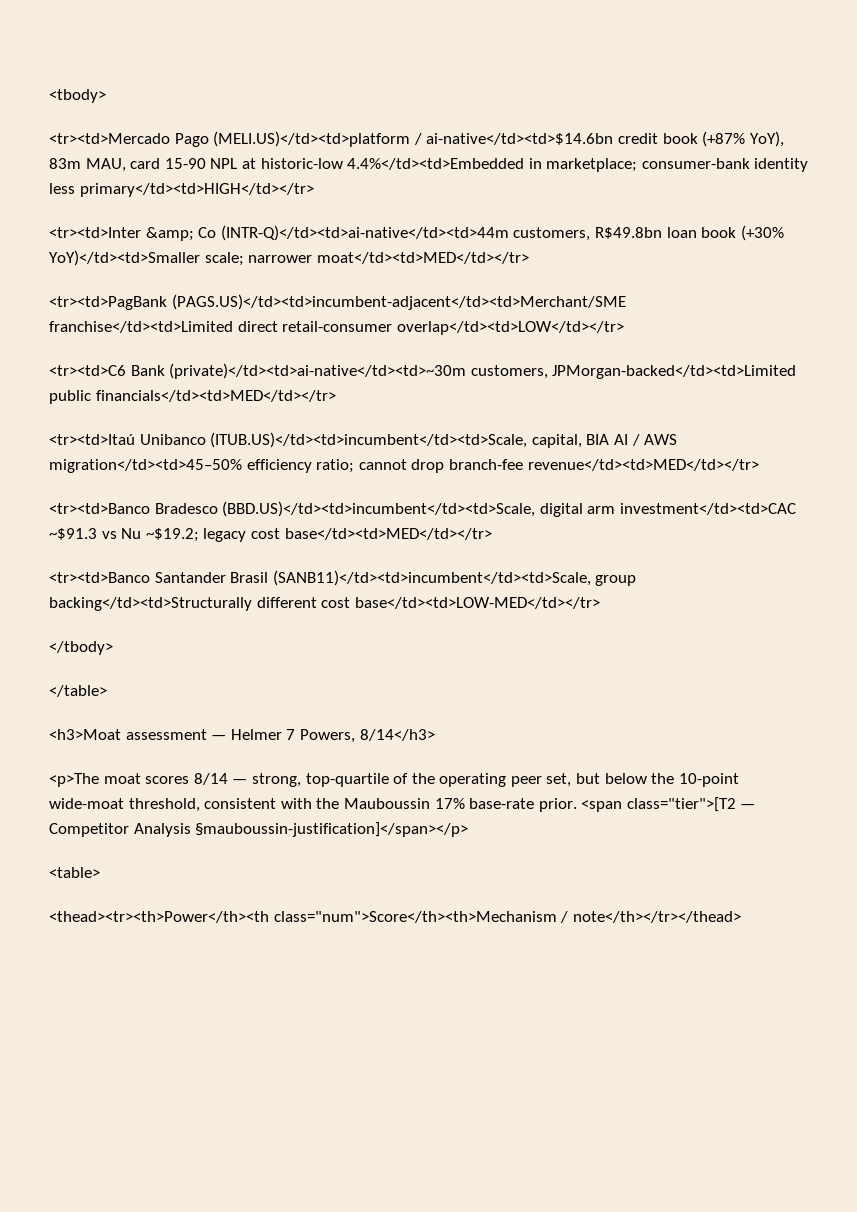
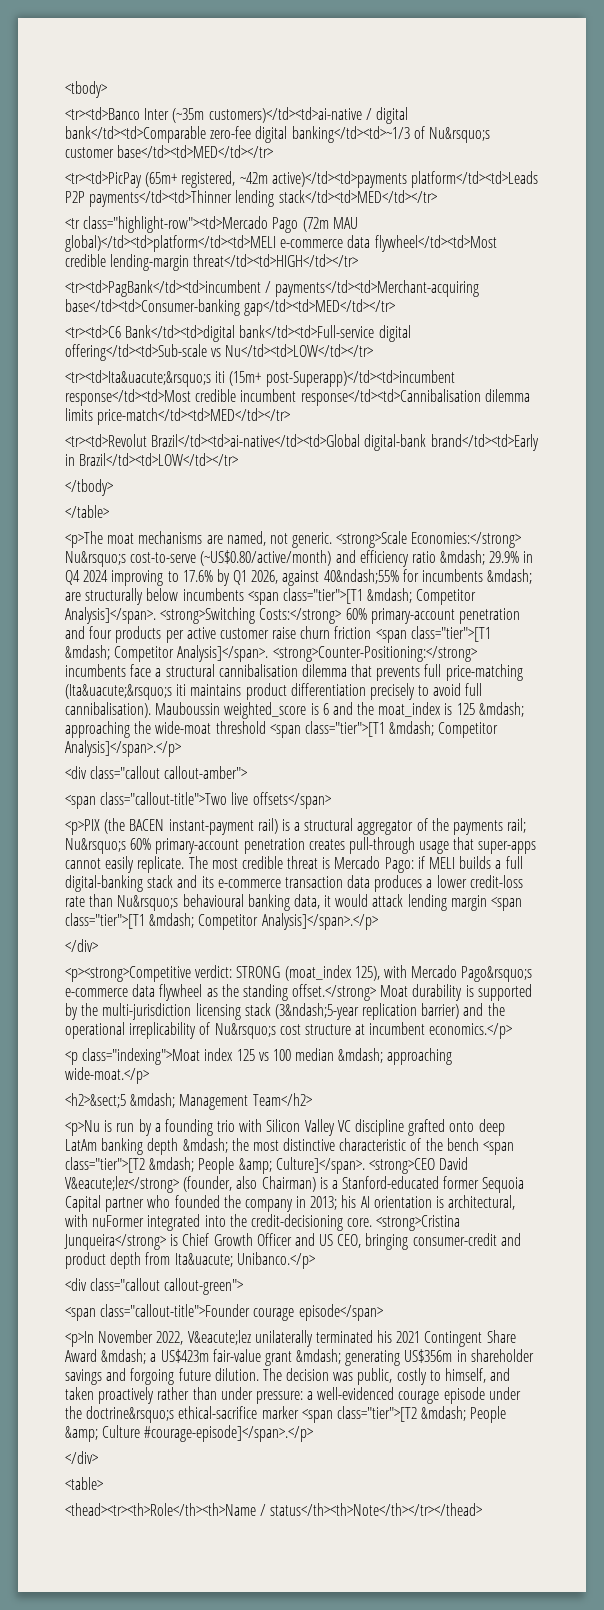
- <tr><td>Mercado Pago (MELI.US)</td><td>platform / ai-native</td><td>$14.6bn credit book (+87% YoY), 83m MAU, card 15-90 NPL at historic-low 4.4%</td><td>Embedded in marketplace; consumer-bank identity less primary</td><td>HIGH</td></tr>
- <tr><td>Inter &amp; Co (INTR-Q)</td><td>ai-native</td><td>44m customers, R$49.8bn loan book (+30% YoY)</td><td>Smaller scale; narrower moat</td><td>MED</td></tr>
- <tr><td>PagBank (PAGS.US)</td><td>incumbent-adjacent</td><td>Merchant/SME franchise</td><td>Limited direct retail-consumer overlap</td><td>LOW</td></tr>
- <tr><td>C6 Bank (private)</td><td>ai-native</td><td>~30m customers, JPMorgan-backed</td><td>Limited public financials</td><td>MED</td></tr>
- <tr><td>Itaú Unibanco (ITUB.US)</td><td>incumbent</td><td>Scale, capital, BIA AI / AWS migration</td><td>45–50% efficiency ratio; cannot drop branch-fee revenue</td><td>MED</td></tr>
- <tr><td>Banco Bradesco (BBD.US)</td><td>incumbent</td><td>Scale, digital arm investment</td><td>CAC ~$91.3 vs Nu ~$19.2; legacy cost base</td><td>MED</td></tr>
- <tr><td>Banco Santander Brasil (SANB11)</td><td>incumbent</td><td>Scale, group backing</td><td>Structurally different cost base</td><td>LOW-MED</td></tr>
+ <tr><td>Banco Inter (~35m customers)</td><td>ai-native / digital bank</td><td>Comparable zero-fee digital banking</td><td>~1/3 of Nu&rsquo;s customer base</td><td>MED</td></tr>
+ <tr><td>PicPay (65m+ registered, ~42m active)</td><td>payments platform</td><td>Leads P2P payments</td><td>Thinner lending stack</td><td>MED</td></tr>
+ <tr class="highlight-row"><td>Mercado Pago (72m MAU global)</td><td>platform</td><td>MELI e-commerce data flywheel</td><td>Most credible lending-margin threat</td><td>HIGH</td></tr>
+ <tr><td>PagBank</td><td>incumbent / payments</td><td>Merchant-acquiring base</td><td>Consumer-banking gap</td><td>MED</td></tr>
+ <tr><td>C6 Bank</td><td>digital bank</td><td>Full-service digital offering</td><td>Sub-scale vs Nu</td><td>LOW</td></tr>
+ <tr><td>Ita&uacute;&rsquo;s iti (15m+ post-Superapp)</td><td>incumbent response</td><td>Most credible incumbent response</td><td>Cannibalisation dilemma limits price-match</td><td>MED</td></tr>
+ <tr><td>Revolut Brazil</td><td>ai-native</td><td>Global digital-bank brand</td><td>Early in Brazil</td><td>LOW</td></tr>
  </tbody>
  </table>
- <h3>Moat assessment — Helmer 7 Powers, 8/14</h3>
- <p>The moat scores 8/14 — strong, top-quartile of the operating peer set, but below the 10-point wide-moat threshold, consistent with the Mauboussin 17% base-rate prior. <span class="tier">[T2 — Competitor Analysis §mauboussin-justification]</span></p>
+ <p>The moat mechanisms are named, not generic. <strong>Scale Economies:</strong> Nu&rsquo;s cost-to-serve (~US$0.80/active/month) and efficiency ratio &mdash; 29.9% in Q4 2024 improving to 17.6% by Q1 2026, against 40&ndash;55% for incumbents &mdash; are structurally below incumbents <span class="tier">[T1 &mdash; Competitor Analysis]</span>. <strong>Switching Costs:</strong> 60% primary-account penetration and four products per active customer raise churn friction <span class="tier">[T1 &mdash; Competitor Analysis]</span>. <strong>Counter-Positioning:</strong> incumbents face a structural cannibalisation dilemma that prevents full price-matching (Ita&uacute;&rsquo;s iti maintains product differentiation precisely to avoid full cannibalisation). Mauboussin weighted_score is 6 and the moat_index is 125 &mdash; approaching the wide-moat threshold <span class="tier">[T1 &mdash; Competitor Analysis]</span>.</p>
+ <div class="callout callout-amber">
+ <span class="callout-title">Two live offsets</span>
+ <p>PIX (the BACEN instant-payment rail) is a structural aggregator of the payments rail; Nu&rsquo;s 60% primary-account penetration creates pull-through usage that super-apps cannot easily replicate. The most credible threat is Mercado Pago: if MELI builds a full digital-banking stack and its e-commerce transaction data produces a lower credit-loss rate than Nu&rsquo;s behavioural banking data, it would attack lending margin <span class="tier">[T1 &mdash; Competitor Analysis]</span>.</p>
+ </div>
+ <p><strong>Competitive verdict: STRONG (moat_index 125), with Mercado Pago&rsquo;s e-commerce data flywheel as the standing offset.</strong> Moat durability is supported by the multi-jurisdiction licensing stack (3&ndash;5-year replication barrier) and the operational irreplicability of Nu&rsquo;s cost structure at incumbent economics.</p>
+ <p class="indexing">Moat index 125 vs 100 median &mdash; approaching wide-moat.</p>
+ <h2>&sect;5 &mdash; Management Team</h2>
+ <p>Nu is run by a founding trio with Silicon Valley VC discipline grafted onto deep LatAm banking depth &mdash; the most distinctive characteristic of the bench <span class="tier">[T2 &mdash; People &amp; Culture]</span>. <strong>CEO David V&eacute;lez</strong> (founder, also Chairman) is a Stanford-educated former Sequoia Capital partner who founded the company in 2013; his AI orientation is architectural, with nuFormer integrated into the credit-decisioning core. <strong>Cristina Junqueira</strong> is Chief Growth Officer and US CEO, bringing consumer-credit and product depth from Ita&uacute; Unibanco.</p>
+ <div class="callout callout-green">
+ <span class="callout-title">Founder courage episode</span>
+ <p>In November 2022, V&eacute;lez unilaterally terminated his 2021 Contingent Share Award &mdash; a US$423m fair-value grant &mdash; generating US$356m in shareholder savings and forgoing future dilution. The decision was public, costly to himself, and taken proactively rather than under pressure: a well-evidenced courage episode under the doctrine&rsquo;s ethical-sacrifice marker <span class="tier">[T2 &mdash; People &amp; Culture #courage-episode]</span>.</p>
+ </div>
  <table>
- <thead><tr><th>Power</th><th class="num">Score</th><th>Mechanism / note</th></tr></thead>
+ <thead><tr><th>Role</th><th>Name / status</th><th>Note</th></tr></thead>

